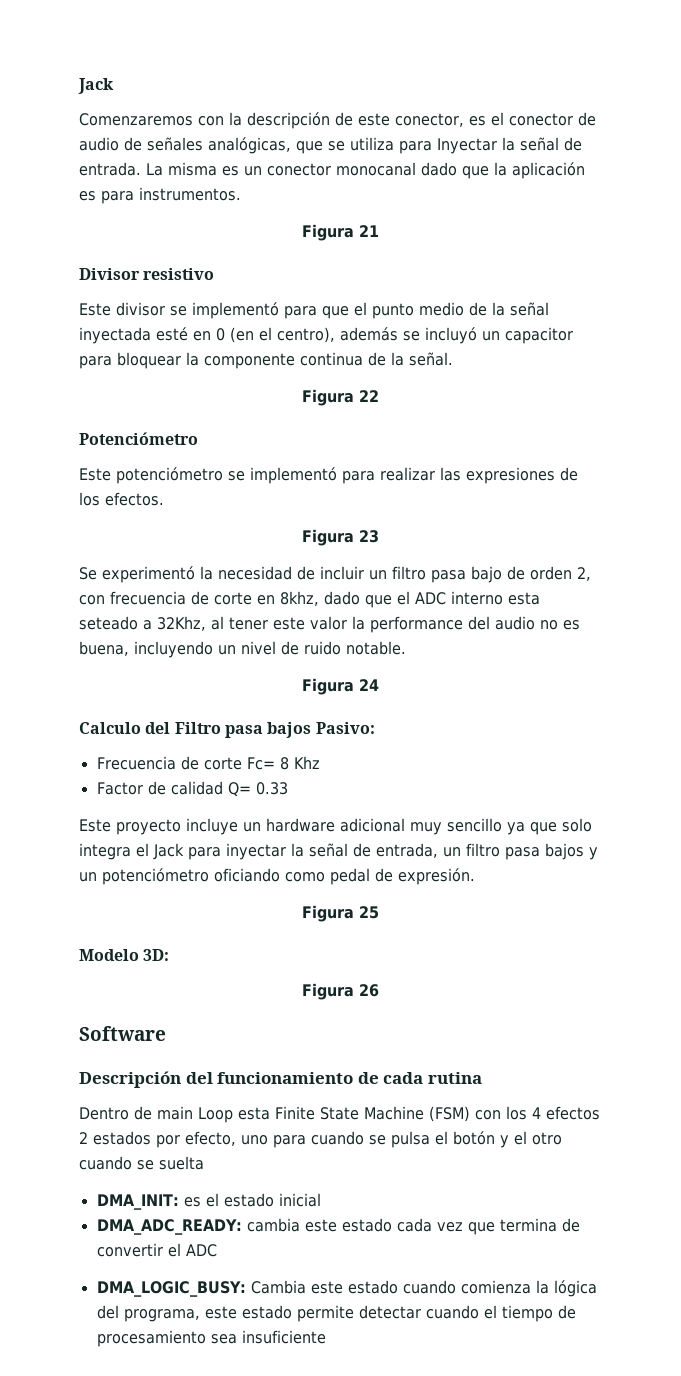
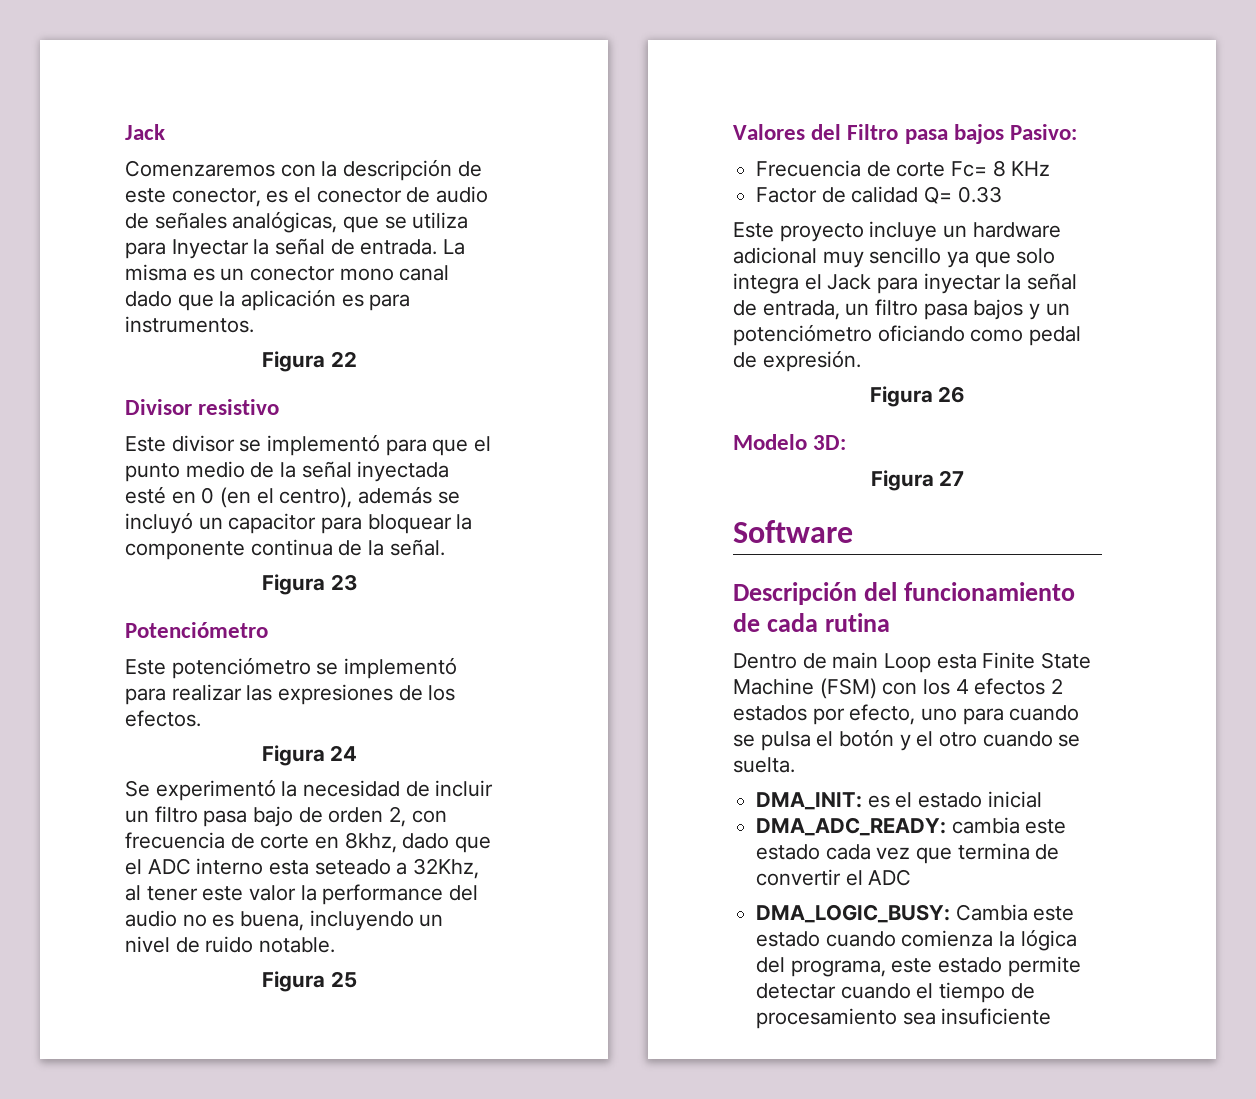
- La misma es un conector monocanal dado que la aplicación es para instrumentos.
+ La misma es un conector mono canal dado que la aplicación es para instrumentos.
- Figura 21
+ Figura 22
- Figura 22
+ Figura 23
- Figura 23
+ Figura 24
- Figura 24
- Calculo del Filtro pasa bajos Pasivo:
+ Figura 25
+ Valores del Filtro pasa bajos Pasivo:
- Frecuencia de corte Fc= 8 Khz
+ Frecuencia de corte Fc= 8 KHz
- Figura 25
+ Figura 26
- Figura 26
+ Figura 27
- Dentro de main Loop esta Finite State Machine (FSM) con los 4 efectos 2 estados por efecto, uno para cuando se pulsa el botón y el otro cuando se suelta
+ Dentro de main Loop esta Finite State Machine (FSM) con los 4 efectos 2 estados por efecto, uno para cuando se pulsa el botón y el otro cuando se suelta.

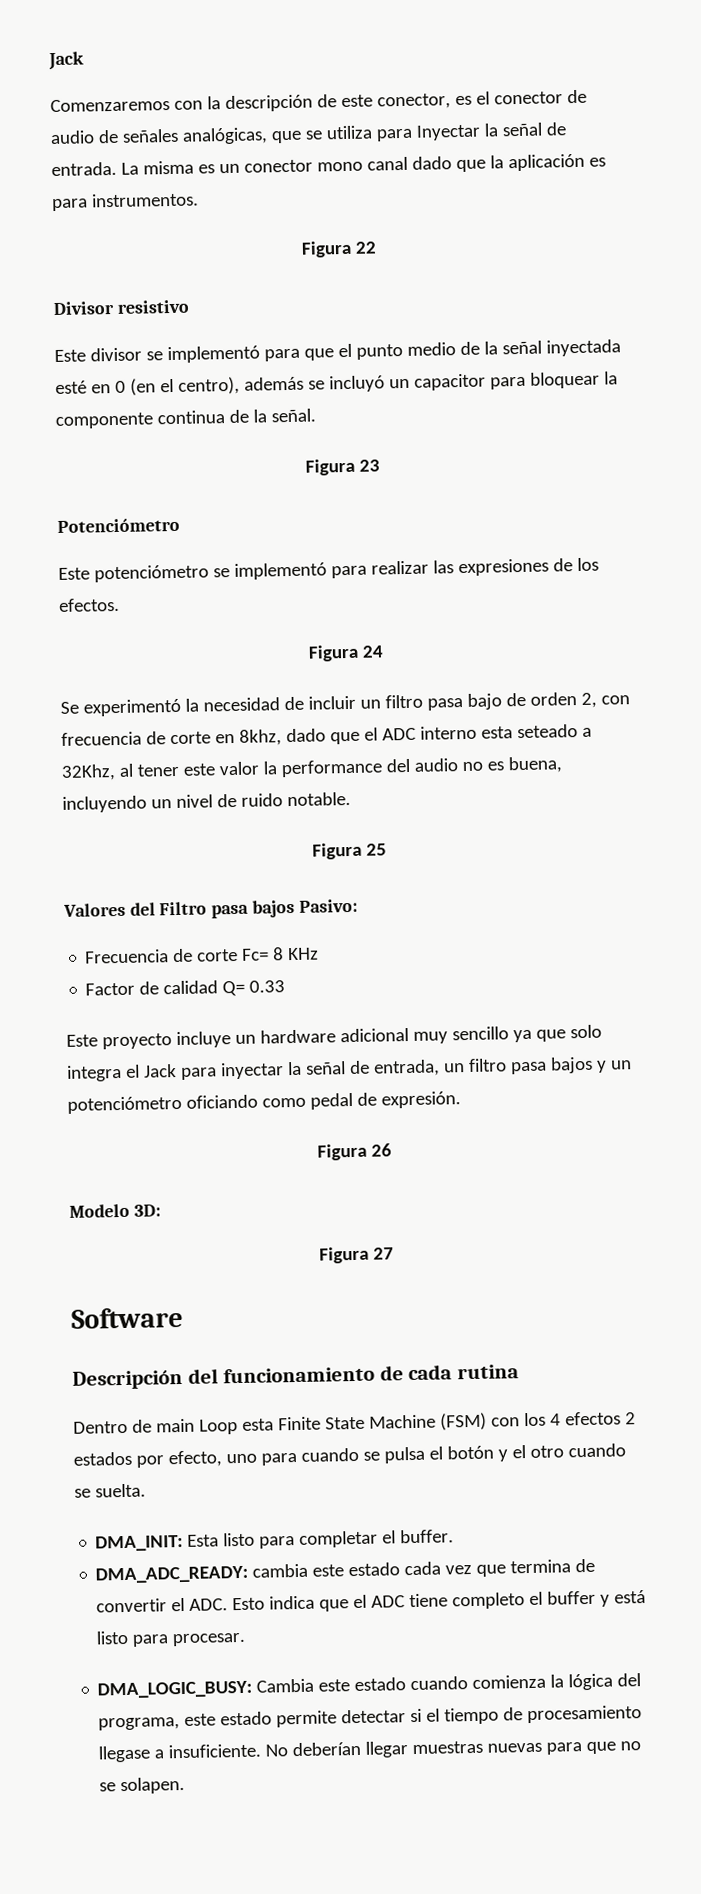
- DMA_INIT: es el estado inicial
+ DMA_INIT: Esta listo para completar el buffer.
- DMA_ADC_READY: cambia este estado cada vez que termina de convertir el ADC
+ DMA_ADC_READY: cambia este estado cada vez que termina de convertir el ADC. Esto indica que el ADC tiene completo el buffer y está listo para procesar.
- DMA_LOGIC_BUSY: Cambia este estado cuando comienza la lógica del programa, este estado permite detectar cuando el tiempo de procesamiento sea insuficiente
+ DMA_LOGIC_BUSY: Cambia este estado cuando comienza la lógica del programa, este estado permite detectar si el tiempo de procesamiento llegase a insuficiente. No deberían llegar muestras nuevas para que no se solapen.

